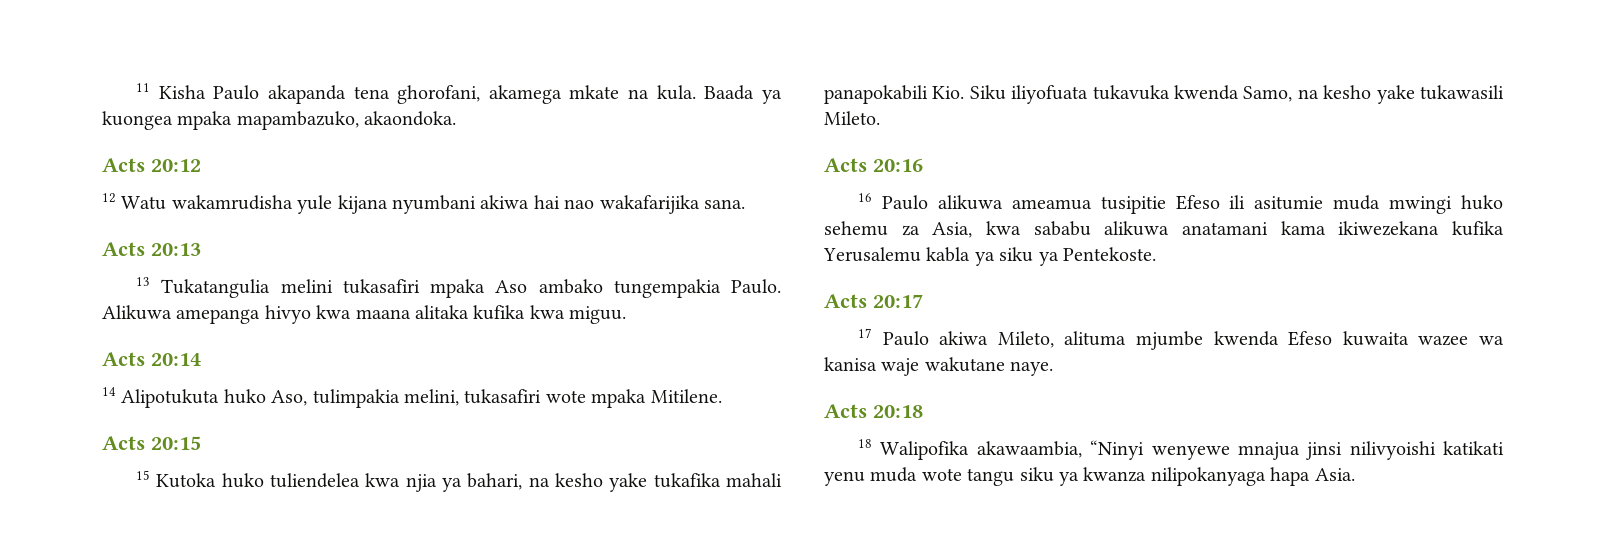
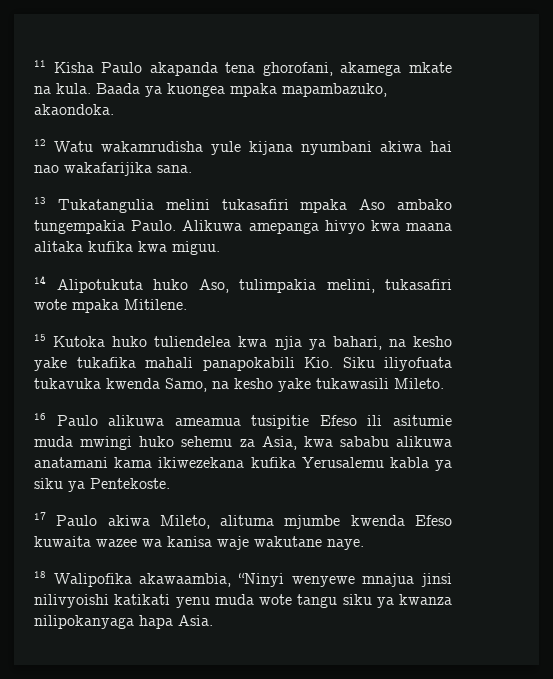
- Acts 20:12
- Acts 20:13
- Acts 20:14
- Acts 20:15
- Acts 20:16
- Acts 20:17
- Acts 20:18

